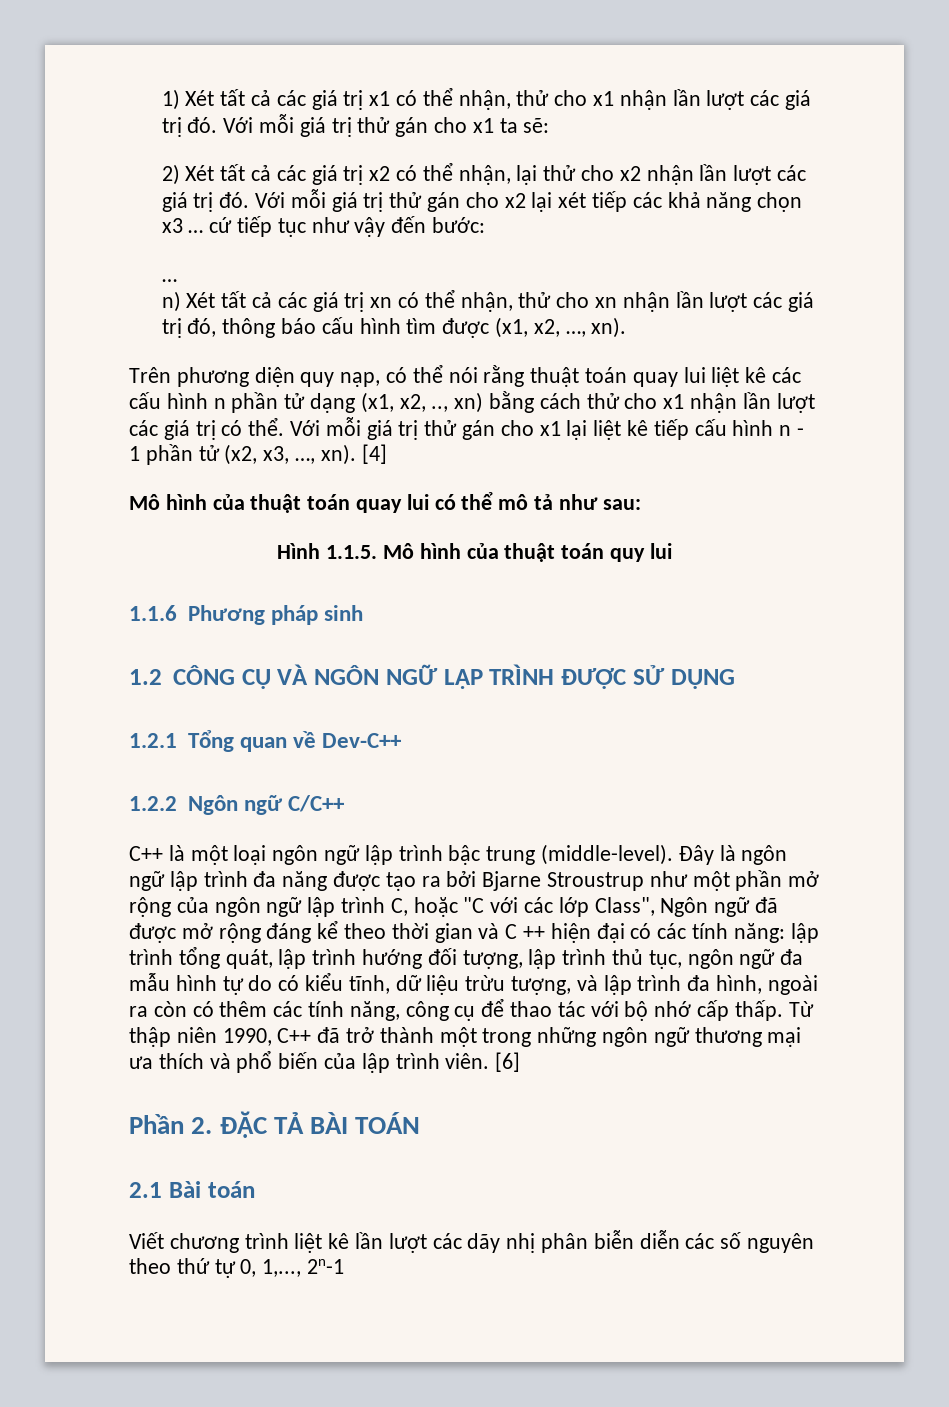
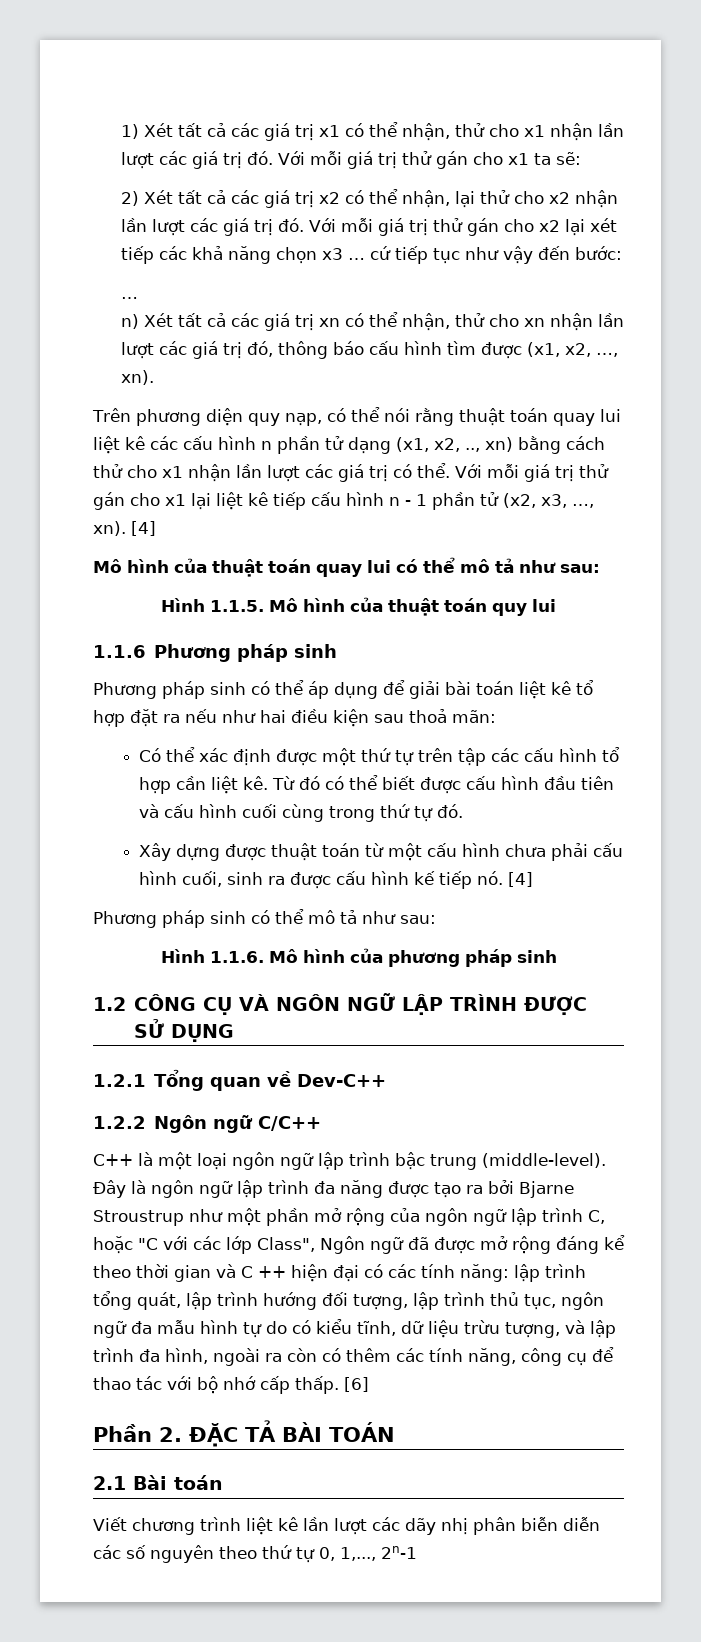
+ Phương pháp sinh có thể áp dụng để giải bài toán liệt kê tổ hợp đặt ra nếu như hai điều kiện sau thoả mãn:
+ Có thể xác định được một thứ tự trên tập các cấu hình tổ hợp cần liệt kê. Từ đó có thể biết được cấu hình đầu tiên và cấu hình cuối cùng trong thứ tự đó.
+ Xây dựng được thuật toán từ một cấu hình chưa phải cấu hình cuối, sinh ra được cấu hình kế tiếp nó. [4]
+ Phương pháp sinh có thể mô tả như sau:
+ Hình 1.1.6. Mô hình của phương pháp sinh
- Từ thập niên 1990, C++ đã trở thành một trong những ngôn ngữ thương mại ưa thích và phổ biến của lập trình viên.

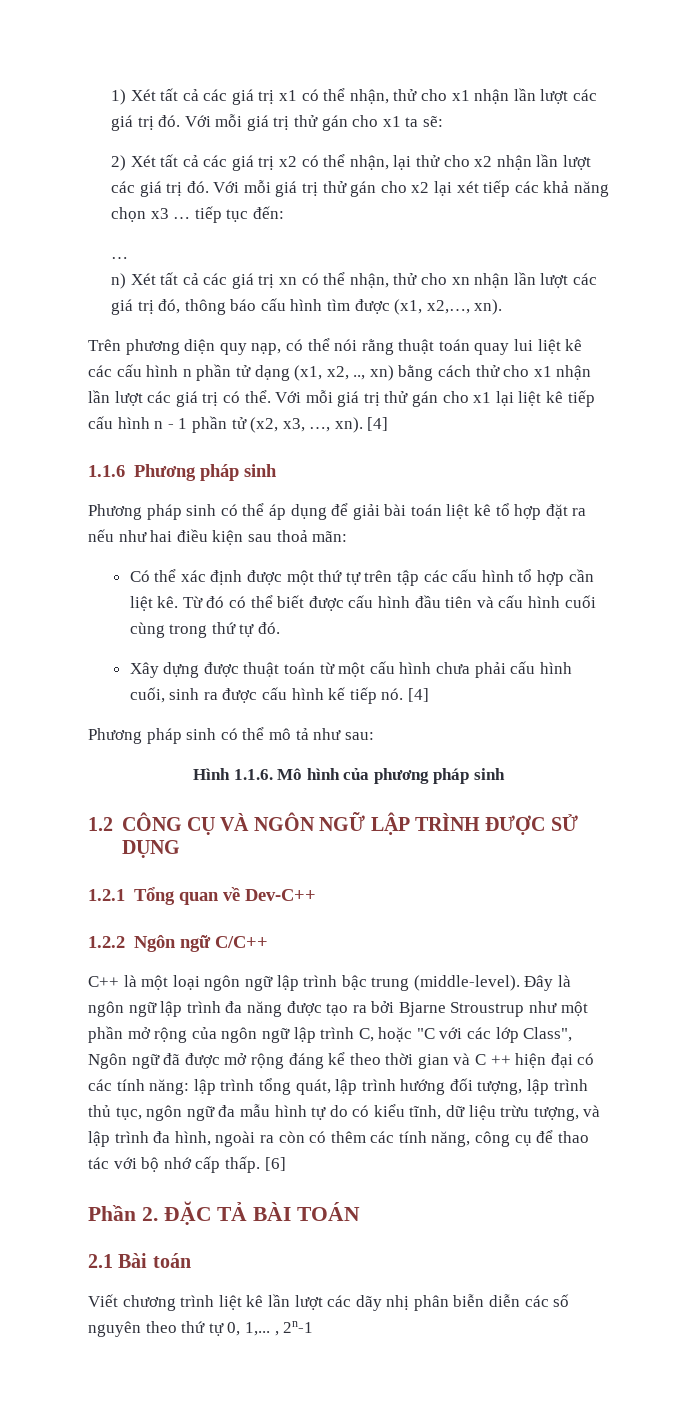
- Với mỗi giá trị thử gán cho x2 lại xét tiếp các khả năng chọn x3 … cứ tiếp tục như vậy đến bước:
+ Với mỗi giá trị thử gán cho x2 lại xét tiếp các khả năng chọn x3 … tiếp tục đến:
- n) Xét tất cả các giá trị xn có thể nhận, thử cho xn nhận lần lượt các giá trị đó, thông báo cấu hình tìm được (x1, x2, …, xn).
+ n) Xét tất cả các giá trị xn có thể nhận, thử cho xn nhận lần lượt các giá trị đó, thông báo cấu hình tìm được (x1, x2,…, xn).
- Mô hình của thuật toán quay lui có thể mô tả như sau:
- Hình 1.1.5. Mô hình của thuật toán quy lui
- Viết chương trình liệt kê lần lượt các dãy nhị phân biễn diễn các số nguyên theo thứ tự 0, 1,..., 2n-1
+ Viết chương trình liệt kê lần lượt các dãy nhị phân biễn diễn các số nguyên theo thứ tự 0, 1,... , 2n-1

